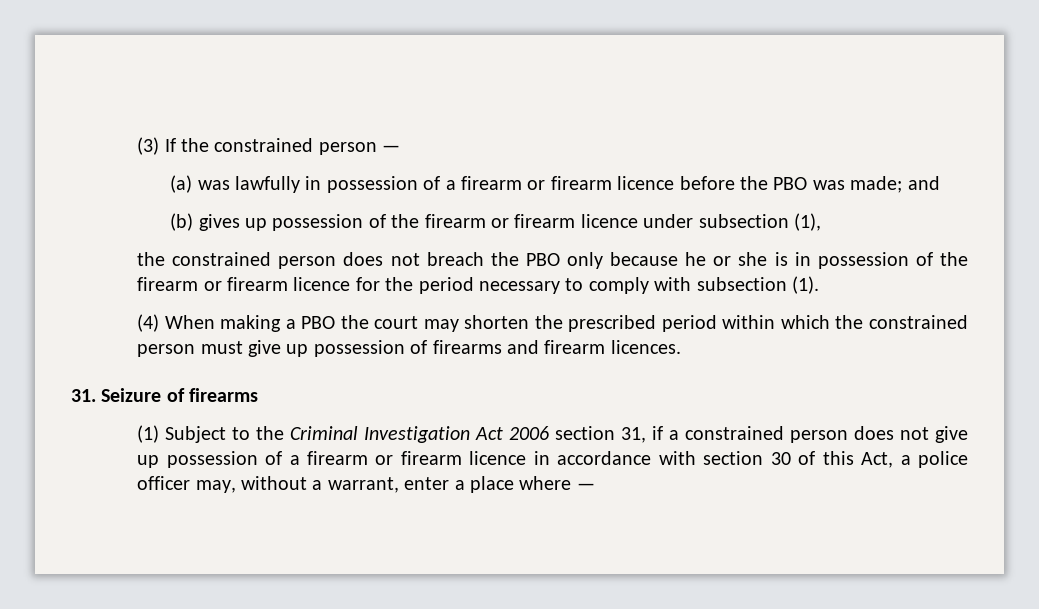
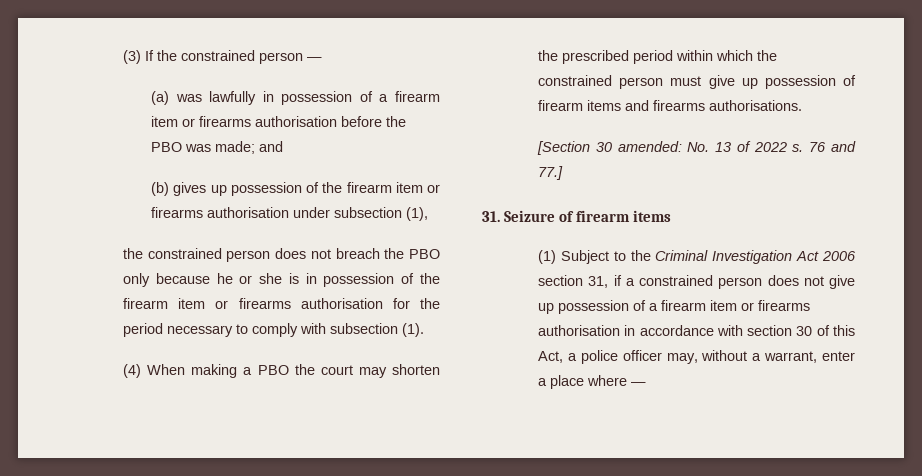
- (a) was lawfully in possession of a firearm or firearm licence before the PBO was made; and
+ (a) was lawfully in possession of a firearm item or firearms authorisation before the PBO was made; and
- (b) gives up possession of the firearm or firearm licence under subsection (1),
+ (b) gives up possession of the firearm item or firearms authorisation under subsection (1),
- the constrained person does not breach the PBO only because he or she is in possession of the firearm or firearm licence for the period necessary to comply with subsection (1).
+ the constrained person does not breach the PBO only because he or she is in possession of the firearm item or firearms authorisation for the period necessary to comply with subsection (1).
- (4) When making a PBO the court may shorten the prescribed period within which the constrained person must give up possession of firearms and firearm licences.
+ (4) When making a PBO the court may shorten the prescribed period within which the constrained person must give up possession of firearm items and firearms authorisations.
+ [Section 30 amended: No. 13 of 2022 s. 76 and 77.]
- 31. Seizure of firearms
+ 31. Seizure of firearm items
- (1) Subject to the Criminal Investigation Act 2006 section 31, if a constrained person does not give up possession of a firearm or firearm licence in accordance with section 30 of this Act, a police officer may, without a warrant, enter a place where —
+ (1) Subject to the Criminal Investigation Act 2006 section 31, if a constrained person does not give up possession of a firearm item or firearms authorisation in accordance with section 30 of this Act, a police officer may, without a warrant, enter a place where —

